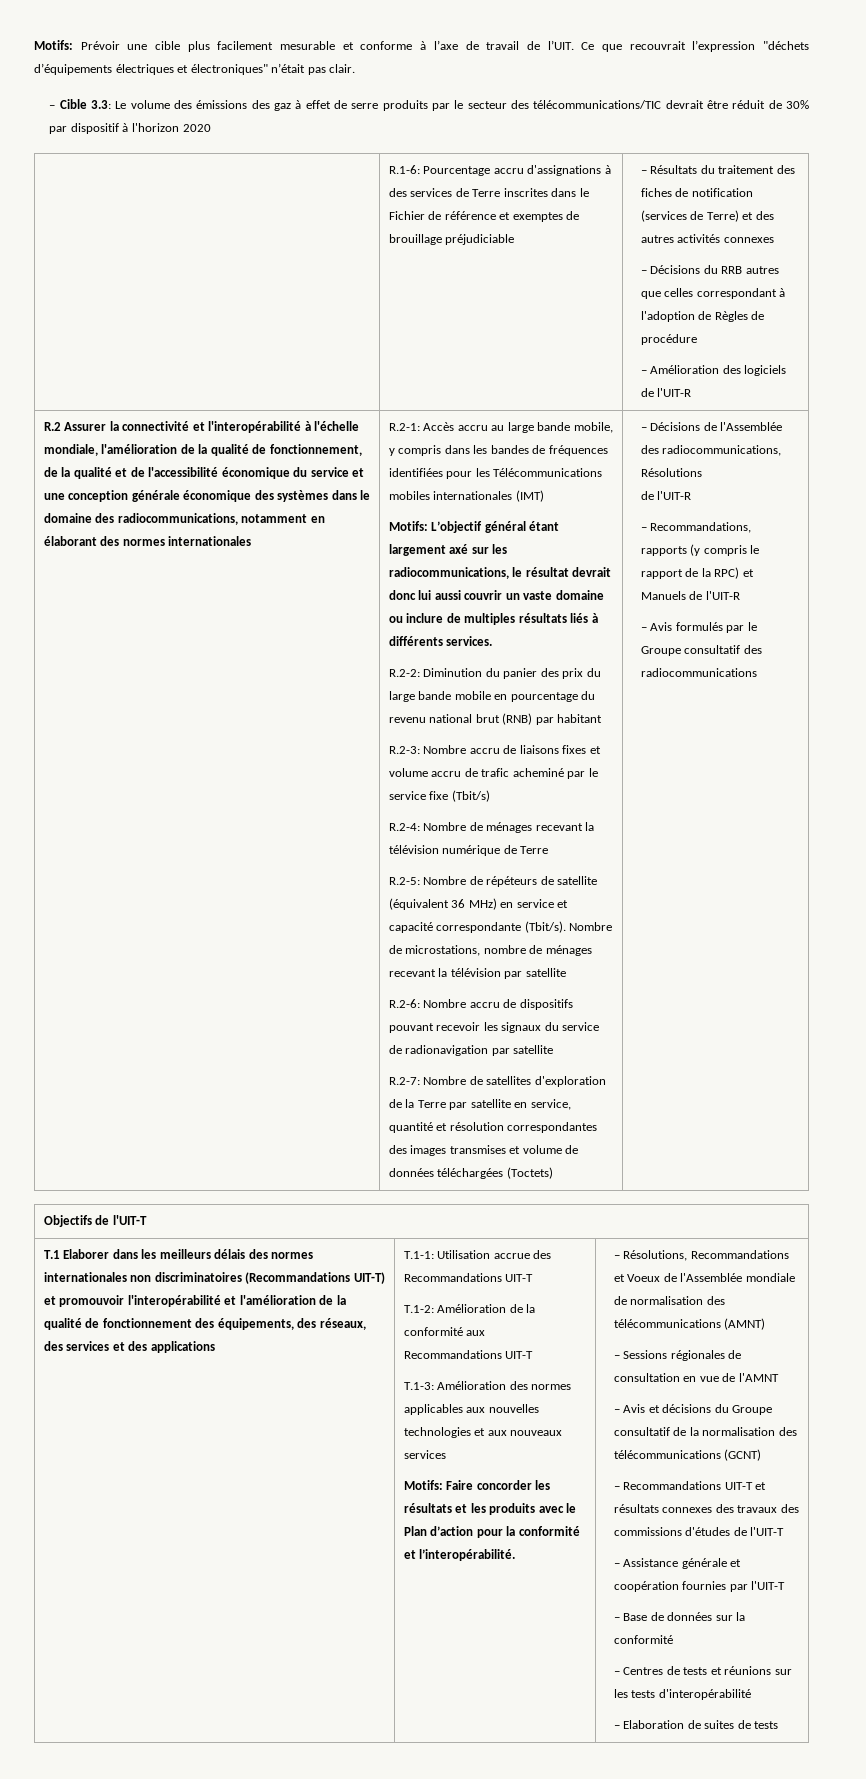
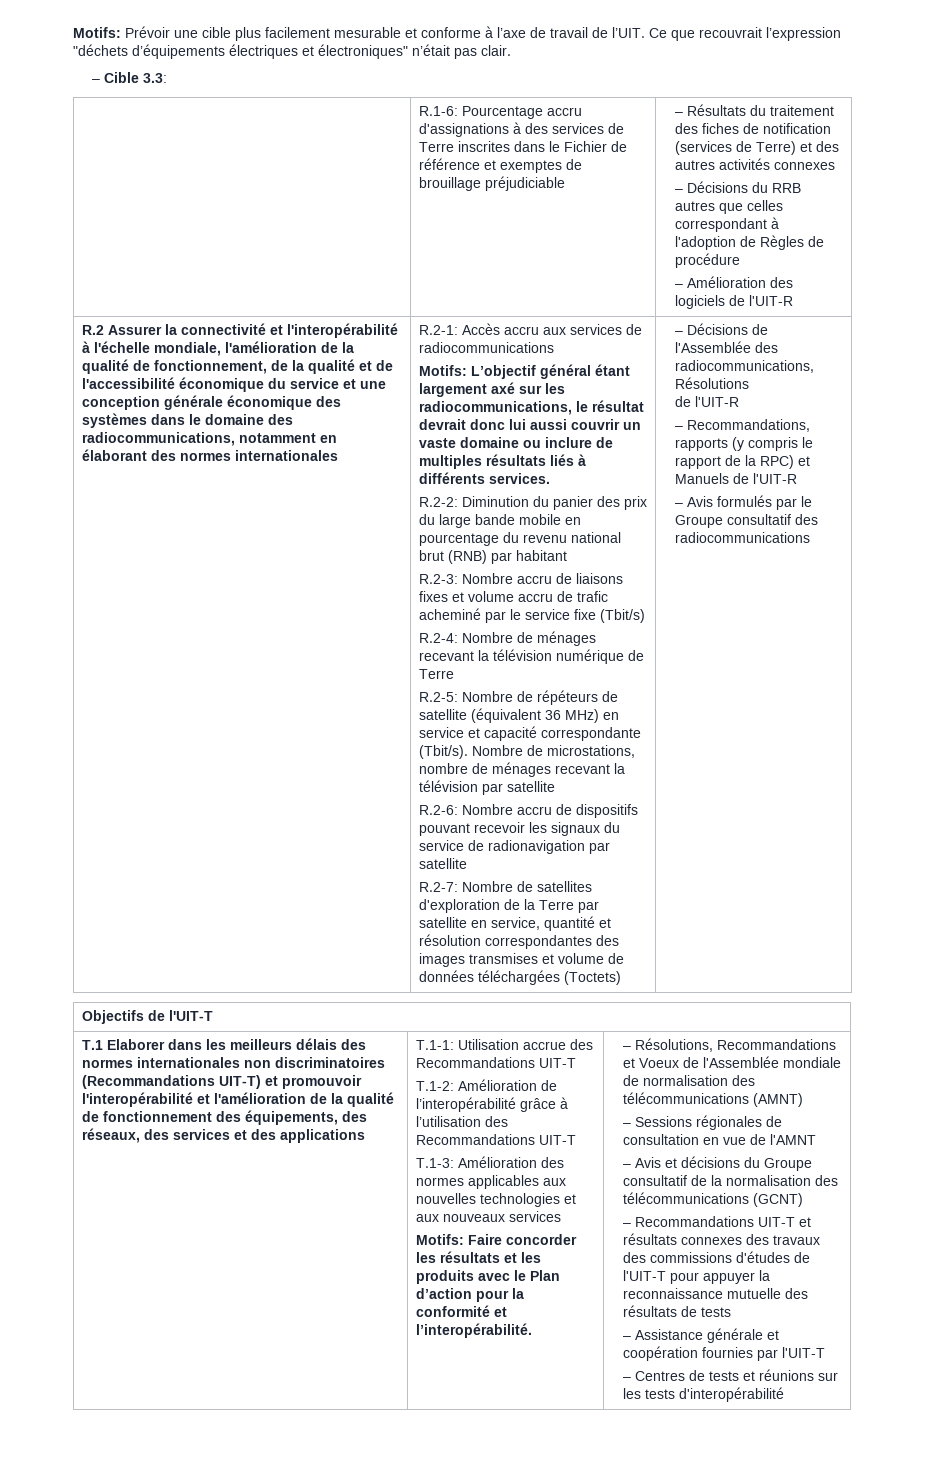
- – Cible 3.3: Le volume des émissions des gaz à effet de serre produits par le secteur des télécommunications/TIC devrait être réduit de 30% par dispositif à l'horizon 2020
+ – Cible 3.3:
- R.2-1: Accès accru au large bande mobile, y compris dans les bandes de fréquences identifiées pour les Télécommunications mobiles internationales (IMT)
+ R.2-1: Accès accru aux services de radiocommunications
- T.1-2: Amélioration de la conformité aux Recommandations UIT-T
+ T.1-2: Amélioration de l’interopérabilité grâce à l’utilisation des Recommandations UIT-T
- – Recommandations UIT-T et résultats connexes des travaux des commissions d'études de l'UIT-T
+ – Recommandations UIT-T et résultats connexes des travaux des commissions d'études de l'UIT-T pour appuyer la reconnaissance mutuelle des résultats de tests
- – Base de données sur la conformité
- – Elaboration de suites de tests

